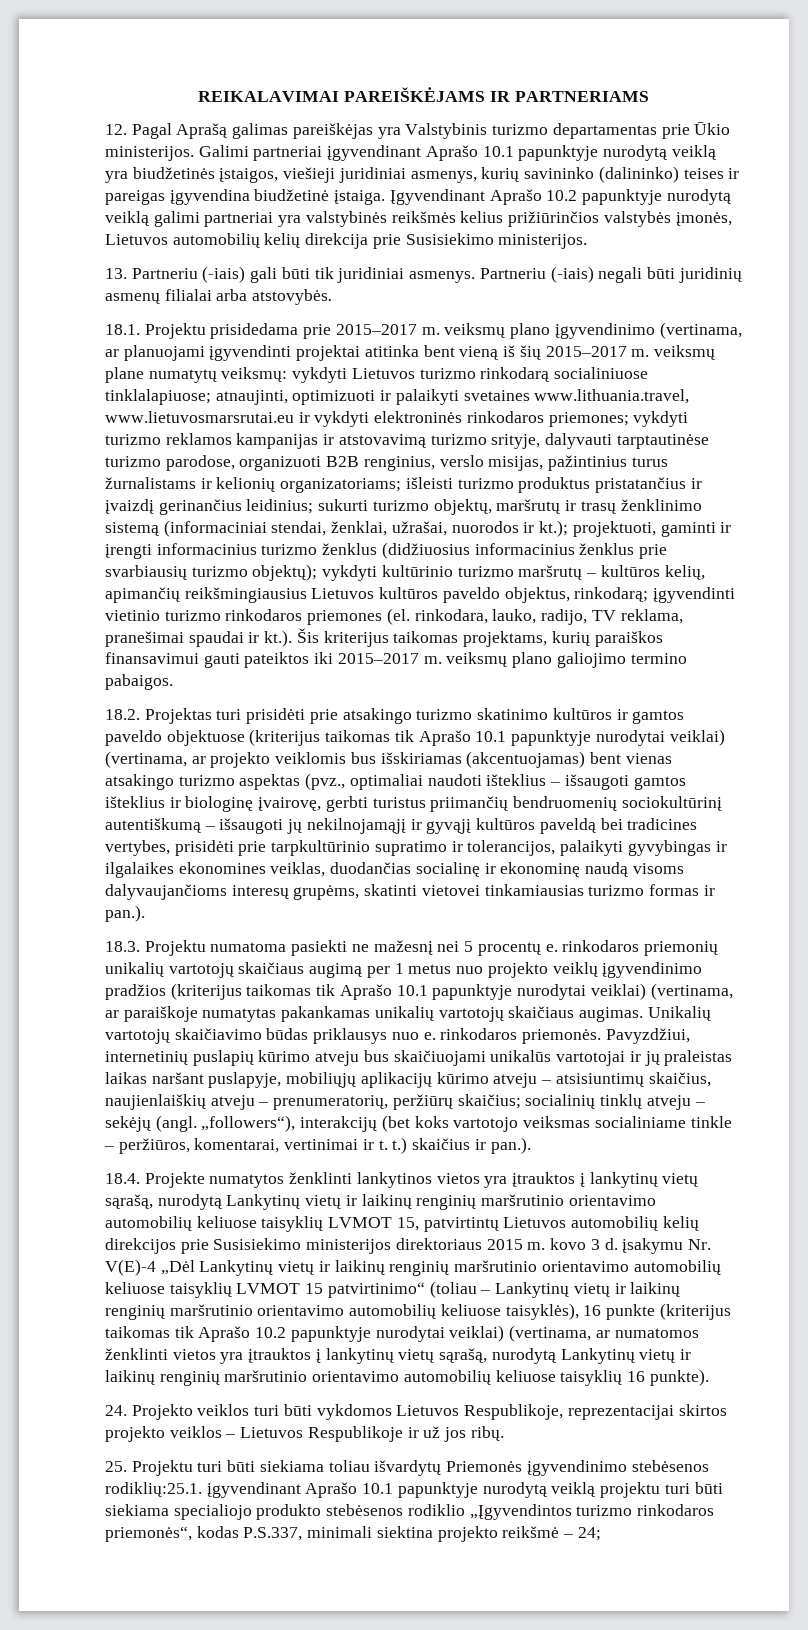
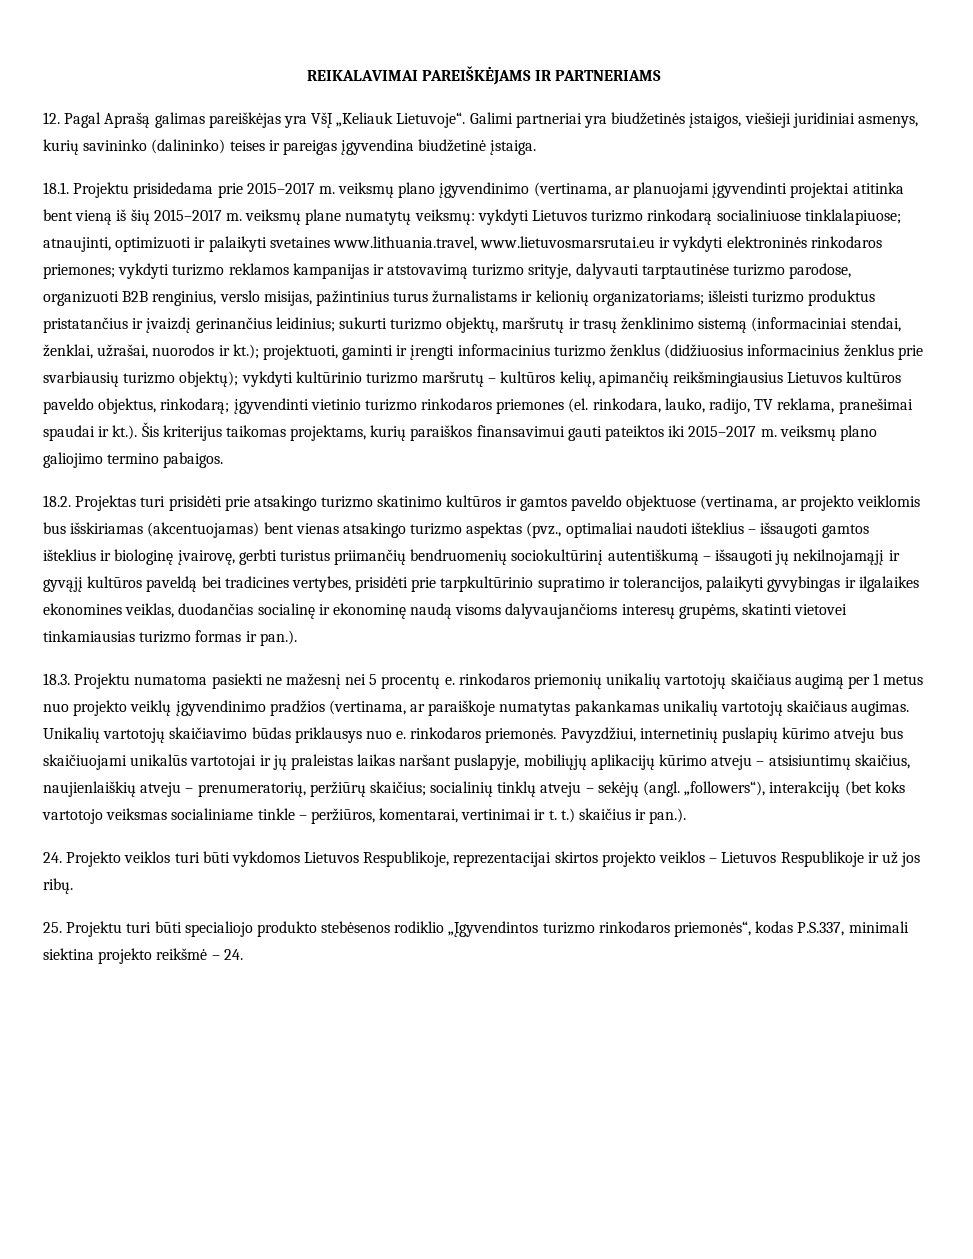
- 12. Pagal Aprašą galimas pareiškėjas yra Valstybinis turizmo departamentas prie Ūkio ministerijos. Galimi partneriai įgyvendinant Aprašo 10.1 papunktyje nurodytą veiklą yra biudžetinės įstaigos, viešieji juridiniai asmenys, kurių savininko (dalininko) teises ir pareigas įgyvendina biudžetinė įstaiga. Įgyvendinant Aprašo 10.2 papunktyje nurodytą veiklą galimi partneriai yra valstybinės reikšmės kelius prižiūrinčios valstybės įmonės, Lietuvos automobilių kelių direkcija prie Susisiekimo ministerijos.
- 13. Partneriu (-iais) gali būti tik juridiniai asmenys. Partneriu (-iais) negali būti juridinių asmenų filialai arba atstovybės.
+ 12. Pagal Aprašą galimas pareiškėjas yra VšĮ „Keliauk Lietuvoje“. Galimi partneriai yra biudžetinės įstaigos, viešieji juridiniai asmenys, kurių savininko (dalininko) teises ir pareigas įgyvendina biudžetinė įstaiga.
- 18.2. Projektas turi prisidėti prie atsakingo turizmo skatinimo kultūros ir gamtos paveldo objektuose (kriterijus taikomas tik Aprašo 10.1 papunktyje nurodytai veiklai) (vertinama, ar projekto veiklomis bus išskiriamas (akcentuojamas) bent vienas atsakingo turizmo aspektas (pvz., optimaliai naudoti išteklius – išsaugoti gamtos išteklius ir biologinę įvairovę, gerbti turistus priimančių bendruomenių sociokultūrinį autentiškumą – išsaugoti jų nekilnojamąjį ir gyvąjį kultūros paveldą bei tradicines vertybes, prisidėti prie tarpkultūrinio supratimo ir tolerancijos, palaikyti gyvybingas ir ilgalaikes ekonomines veiklas, duodančias socialinę ir ekonominę naudą visoms dalyvaujančioms interesų grupėms, skatinti vietovei tinkamiausias turizmo formas ir pan.).
+ 18.2. Projektas turi prisidėti prie atsakingo turizmo skatinimo kultūros ir gamtos paveldo objektuose (vertinama, ar projekto veiklomis bus išskiriamas (akcentuojamas) bent vienas atsakingo turizmo aspektas (pvz., optimaliai naudoti išteklius – išsaugoti gamtos išteklius ir biologinę įvairovę, gerbti turistus priimančių bendruomenių sociokultūrinį autentiškumą – išsaugoti jų nekilnojamąjį ir gyvąjį kultūros paveldą bei tradicines vertybes, prisidėti prie tarpkultūrinio supratimo ir tolerancijos, palaikyti gyvybingas ir ilgalaikes ekonomines veiklas, duodančias socialinę ir ekonominę naudą visoms dalyvaujančioms interesų grupėms, skatinti vietovei tinkamiausias turizmo formas ir pan.).
- 18.3. Projektu numatoma pasiekti ne mažesnį nei 5 procentų e. rinkodaros priemonių unikalių vartotojų skaičiaus augimą per 1 metus nuo projekto veiklų įgyvendinimo pradžios (kriterijus taikomas tik Aprašo 10.1 papunktyje nurodytai veiklai) (vertinama, ar paraiškoje numatytas pakankamas unikalių vartotojų skaičiaus augimas.
+ 18.3. Projektu numatoma pasiekti ne mažesnį nei 5 procentų e. rinkodaros priemonių unikalių vartotojų skaičiaus augimą per 1 metus nuo projekto veiklų įgyvendinimo pradžios (vertinama, ar paraiškoje numatytas pakankamas unikalių vartotojų skaičiaus augimas.
- 18.4. Projekte numatytos ženklinti lankytinos vietos yra įtrauktos į lankytinų vietų sąrašą, nurodytą Lankytinų vietų ir laikinų renginių maršrutinio orientavimo automobilių keliuose taisyklių LVMOT 15, patvirtintų Lietuvos automobilių kelių direkcijos prie Susisiekimo ministerijos direktoriaus 2015 m. kovo 3 d. įsakymu Nr. V(E)-4 „Dėl Lankytinų vietų ir laikinų renginių maršrutinio orientavimo automobilių keliuose taisyklių LVMOT 15 patvirtinimo“ (toliau – Lankytinų vietų ir laikinų renginių maršrutinio orientavimo automobilių keliuose taisyklės), 16 punkte (kriterijus taikomas tik Aprašo 10.2 papunktyje nurodytai veiklai) (vertinama, ar numatomos ženklinti vietos yra įtrauktos į lankytinų vietų sąrašą, nurodytą Lankytinų vietų ir laikinų renginių maršrutinio orientavimo automobilių keliuose taisyklių 16 punkte).
- 25. Projektu turi būti siekiama toliau išvardytų Priemonės įgyvendinimo stebėsenos rodiklių:25.1. įgyvendinant Aprašo 10.1 papunktyje nurodytą veiklą projektu turi būti siekiama specialiojo produkto stebėsenos rodiklio „Įgyvendintos turizmo rinkodaros priemonės“, kodas P.S.337, minimali siektina projekto reikšmė – 24;
+ 25. Projektu turi būti specialiojo produkto stebėsenos rodiklio „Įgyvendintos turizmo rinkodaros priemonės“, kodas P.S.337, minimali siektina projekto reikšmė – 24.

